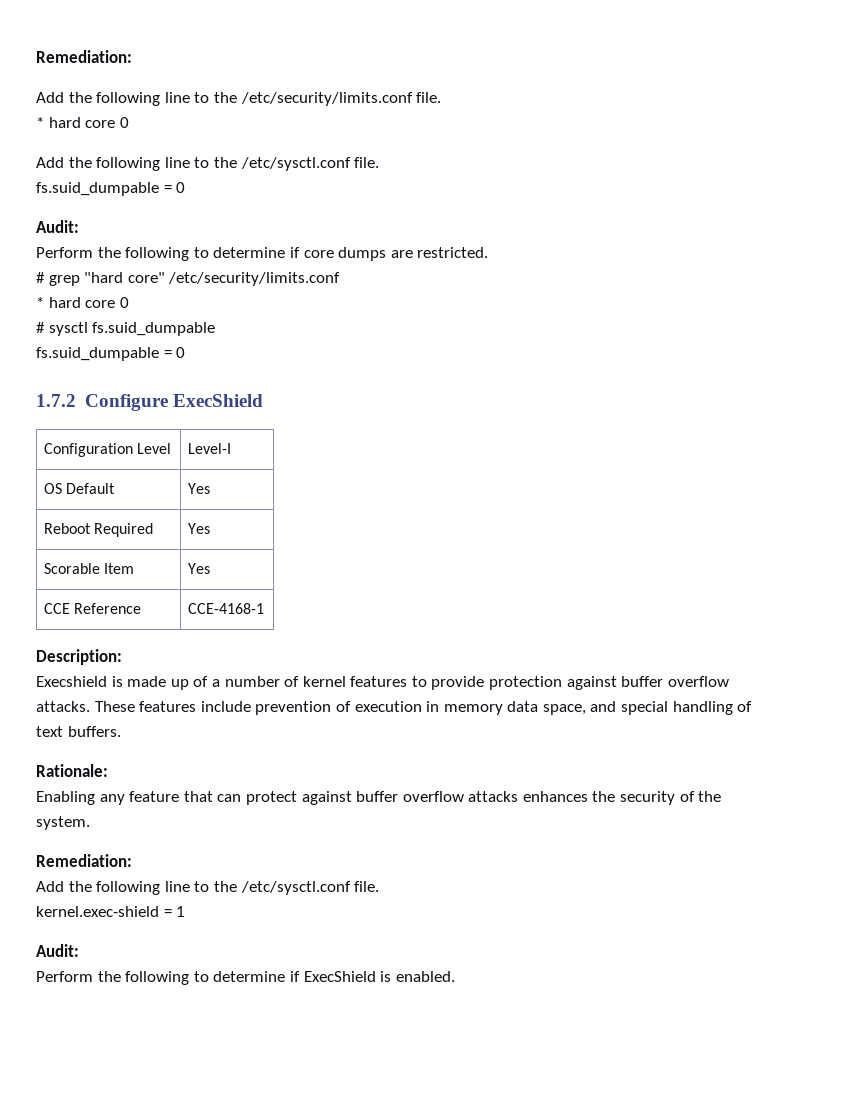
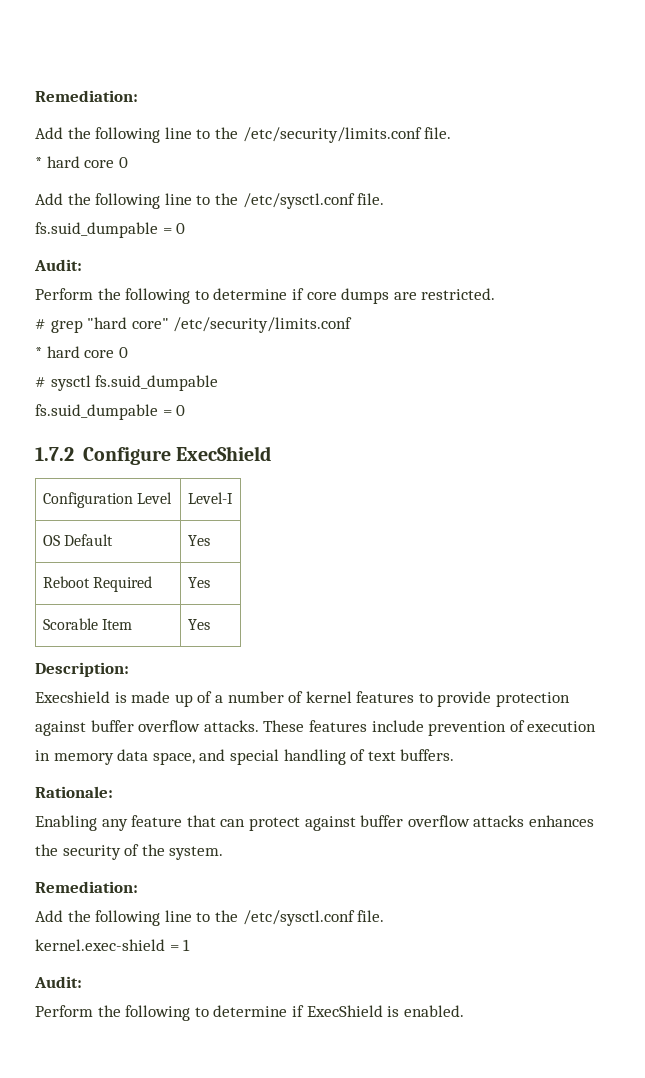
- CCE Reference | CCE-4168-1

